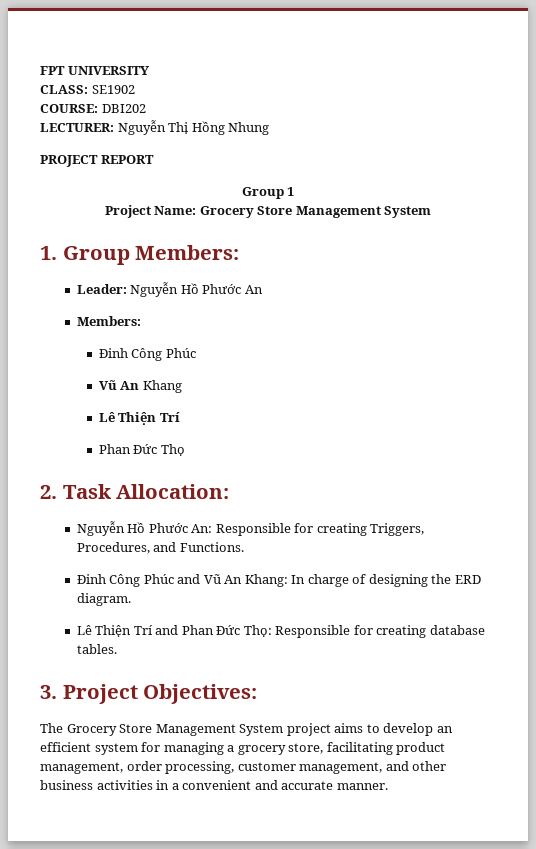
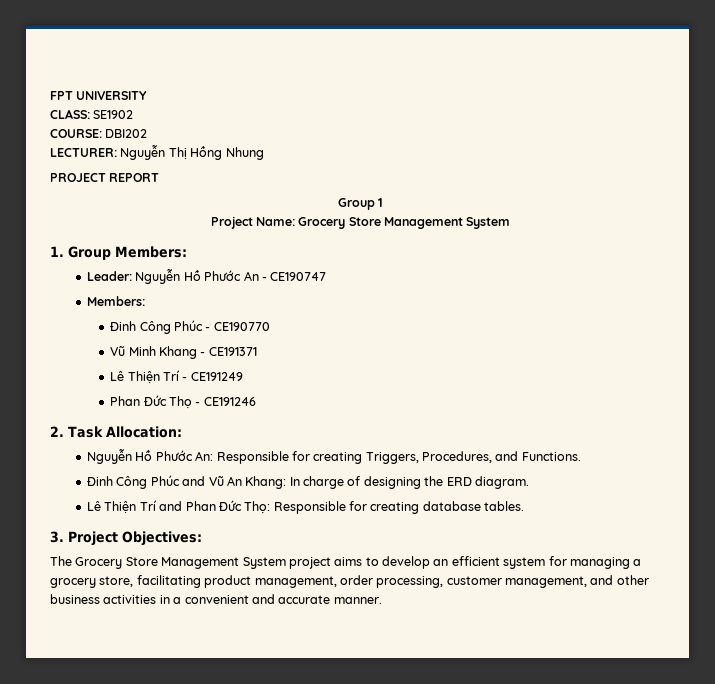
- Leader: Nguyễn Hồ Phước An
+ Leader: Nguyễn Hồ Phước An - CE190747
  Members:
- Đinh Công Phúc
- Vũ An Khang
- Lê Thiện Trí
+ Đinh Công Phúc - CE190770
+ Vũ Minh Khang - CE191371
+ Lê Thiện Trí - CE191249
- Phan Đức Thọ
+ Phan Đức Thọ - CE191246

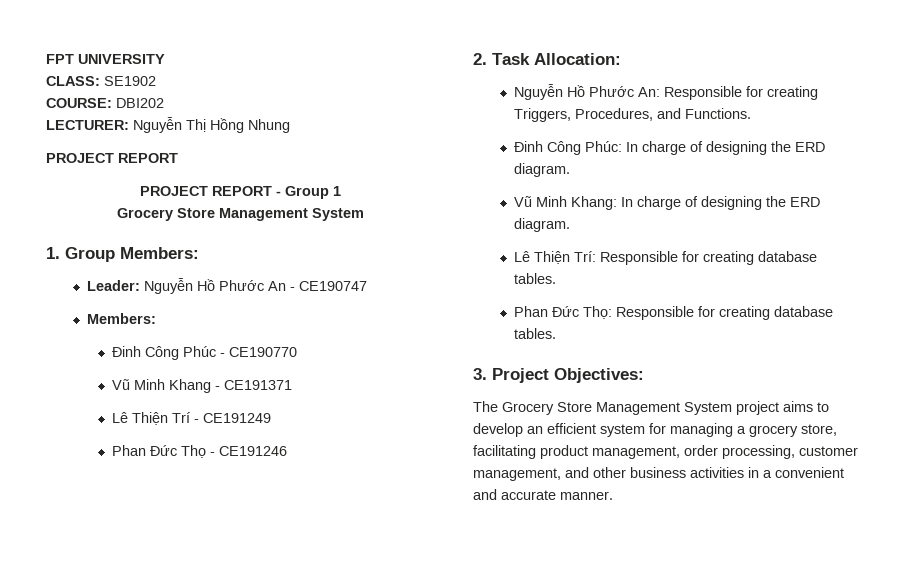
- Group 1
- Project Name: Grocery Store Management System
+ PROJECT REPORT - Group 1
+ Grocery Store Management System
- Đinh Công Phúc and Vũ An Khang: In charge of designing the ERD diagram.
+ Đinh Công Phúc: In charge of designing the ERD diagram.
+ Vũ Minh Khang: In charge of designing the ERD diagram.
- Lê Thiện Trí and Phan Đức Thọ: Responsible for creating database tables.
+ Lê Thiện Trí: Responsible for creating database tables.
+ Phan Đức Thọ: Responsible for creating database tables.

